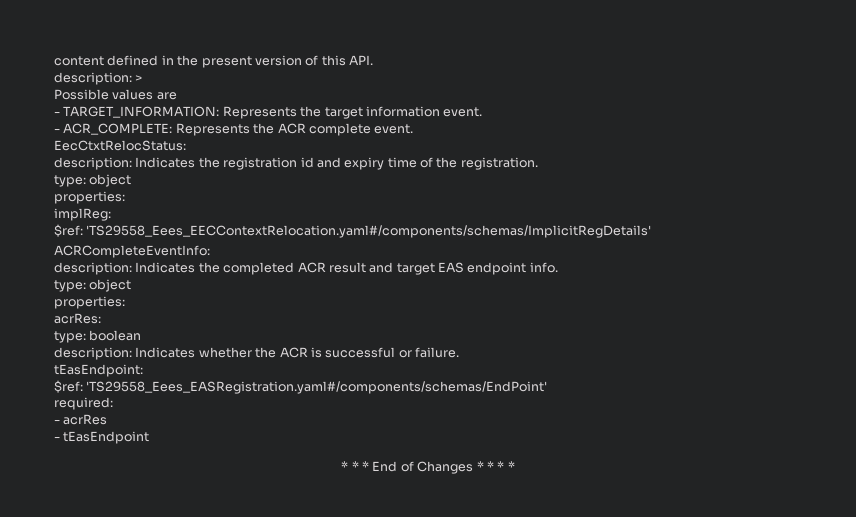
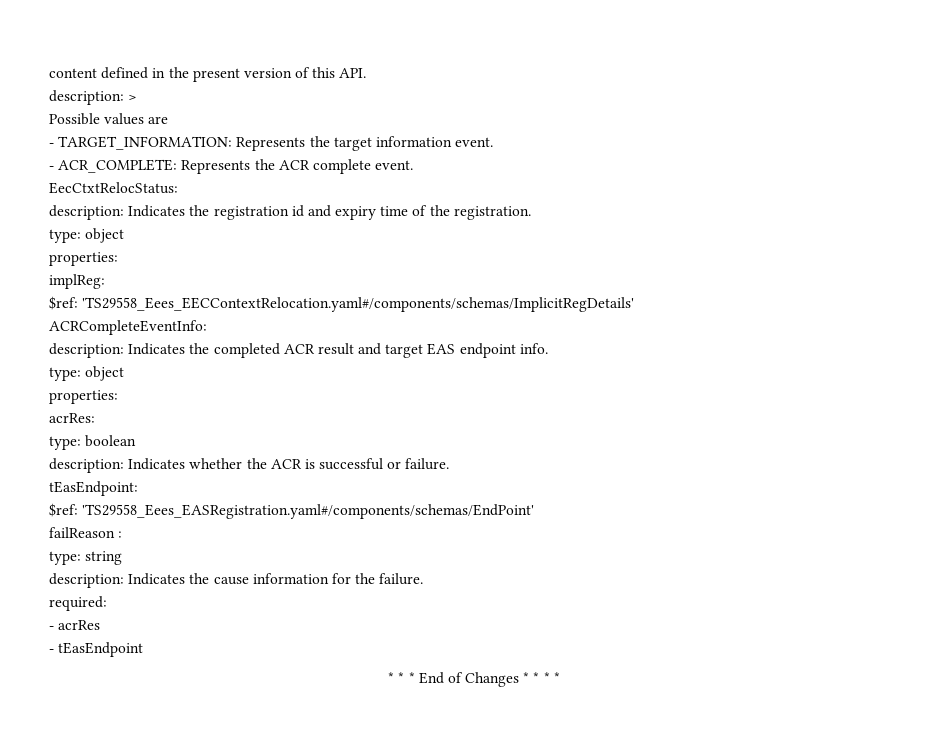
+ failReason :
+ type: string
+ description: Indicates the cause information for the failure.

